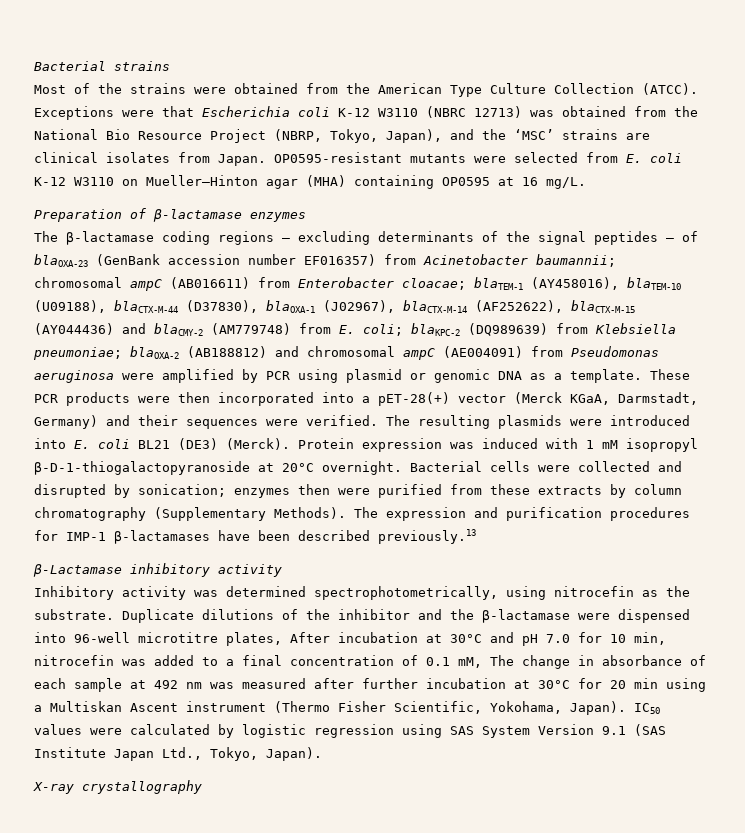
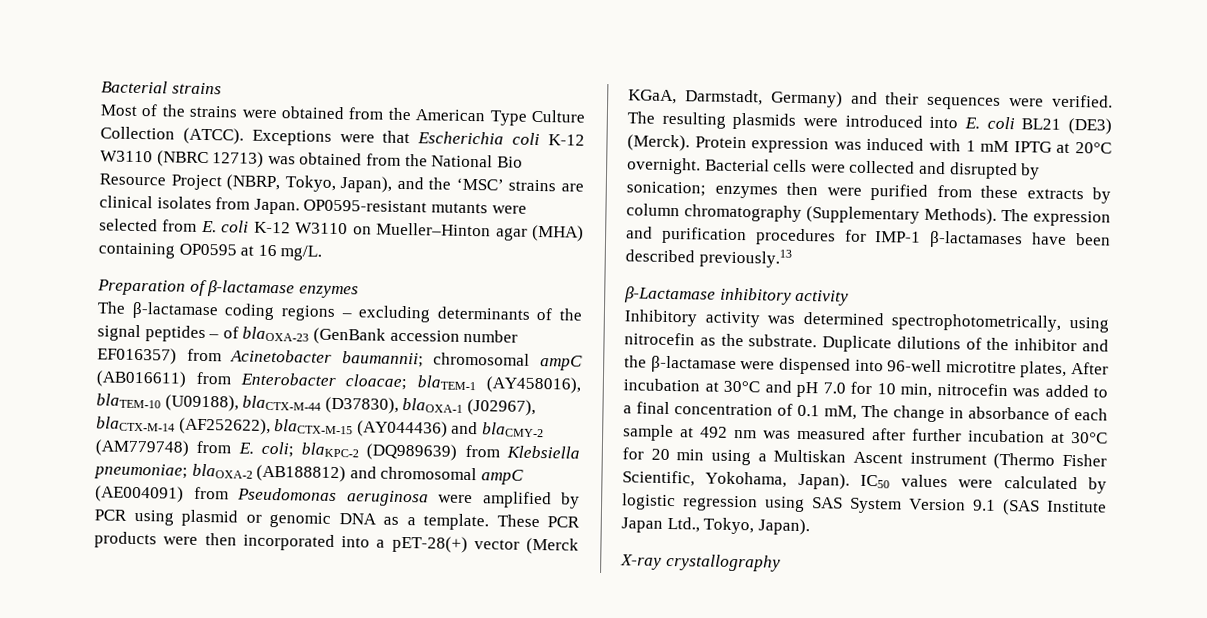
- Protein expression was induced with 1 mM isopropyl β-D-1-thiogalactopyranoside at 20°C overnight.
+ Protein expression was induced with 1 mM IPTG at 20°C overnight.

